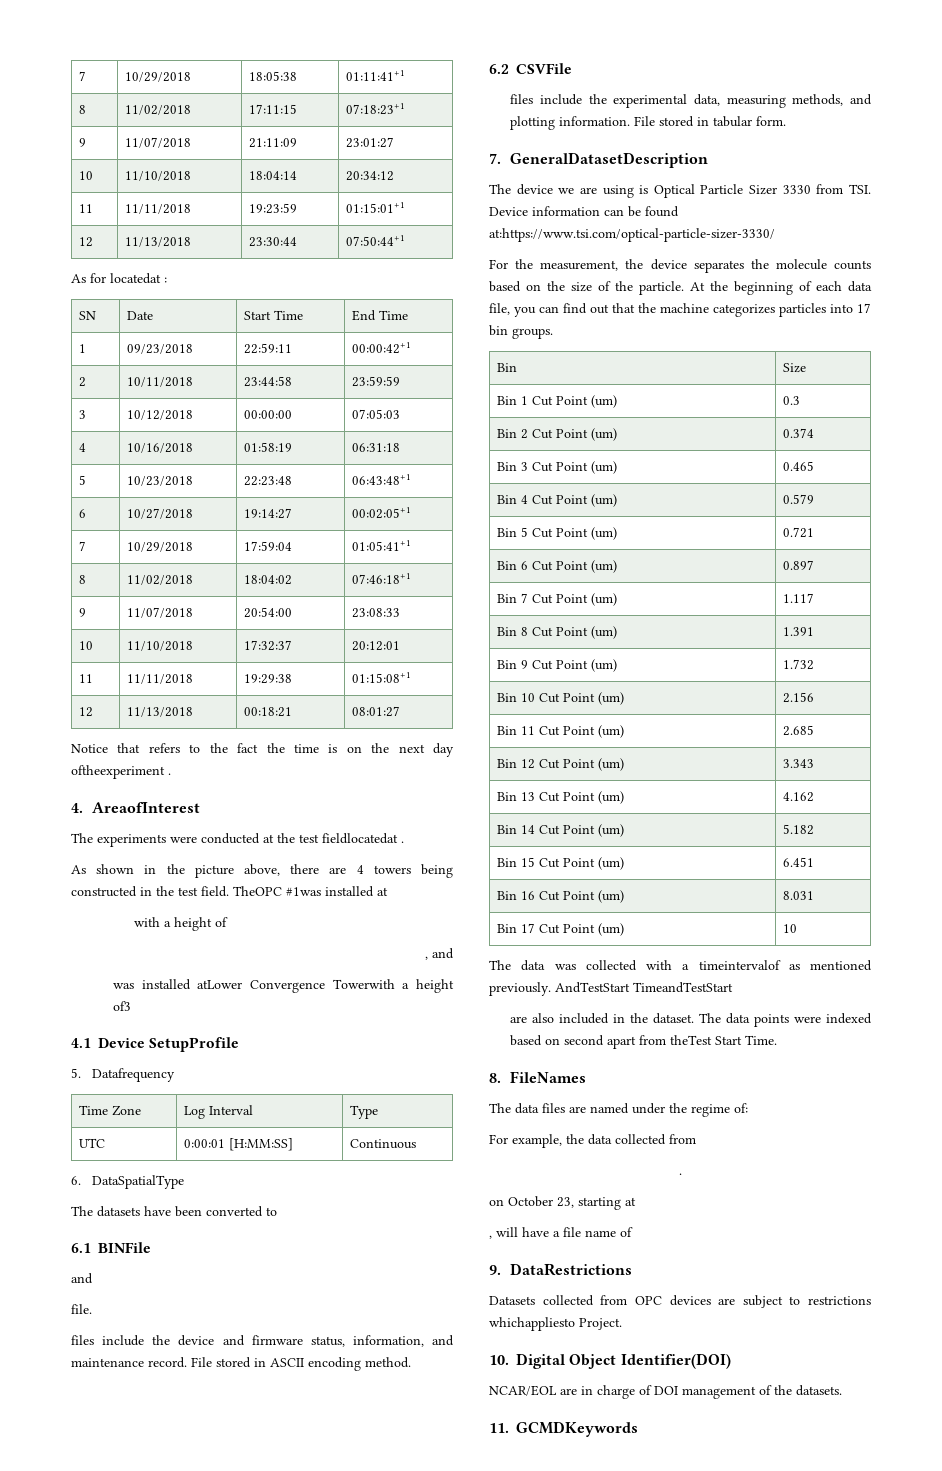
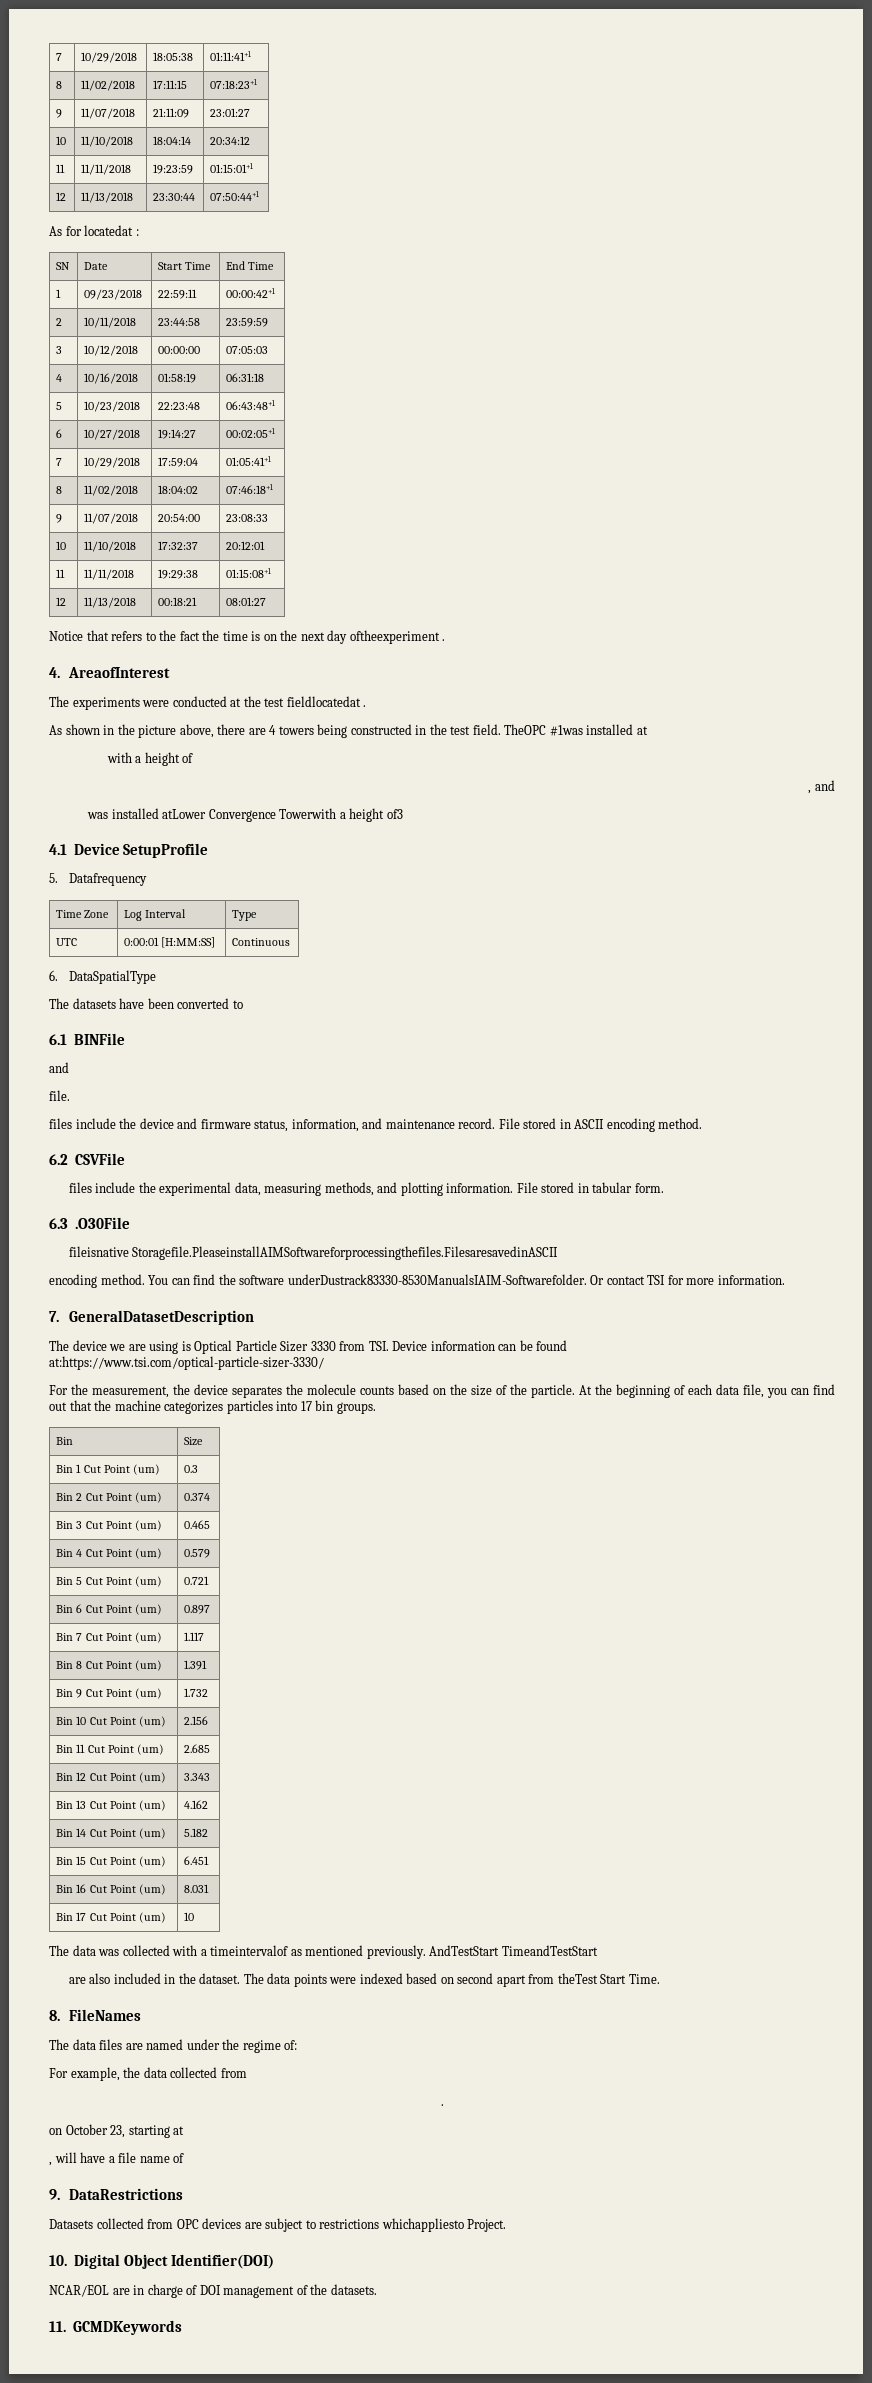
+ 6.3 .O30File
+ fileisnative Storagefile.PleaseinstallAIMSoftwareforprocessingthefiles.FilesaresavedinASCII
+ encoding method. You can find the software underDustrack83330-8530ManualsIAIM-Softwarefolder. Or contact TSI for more information.

